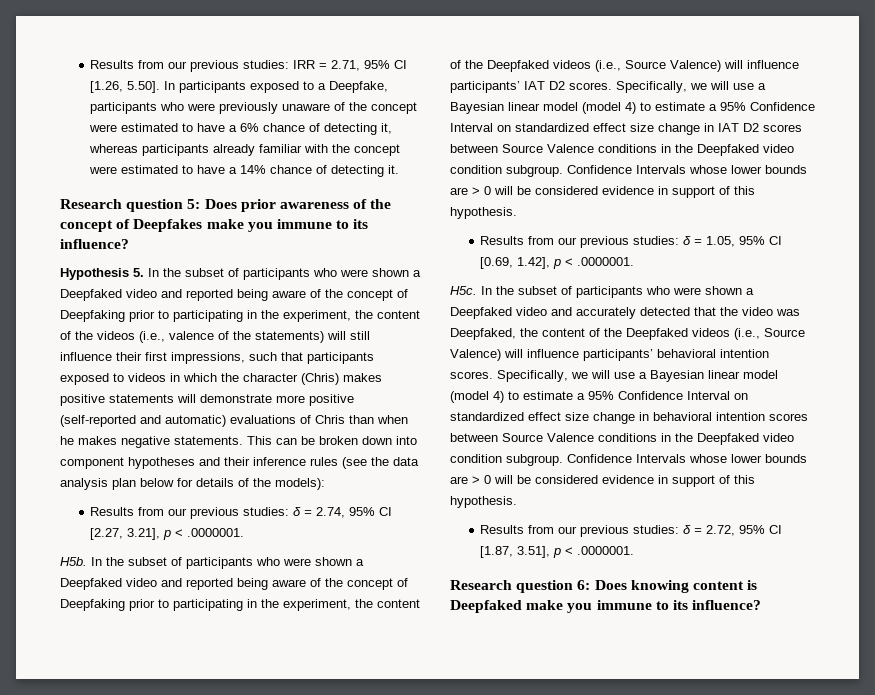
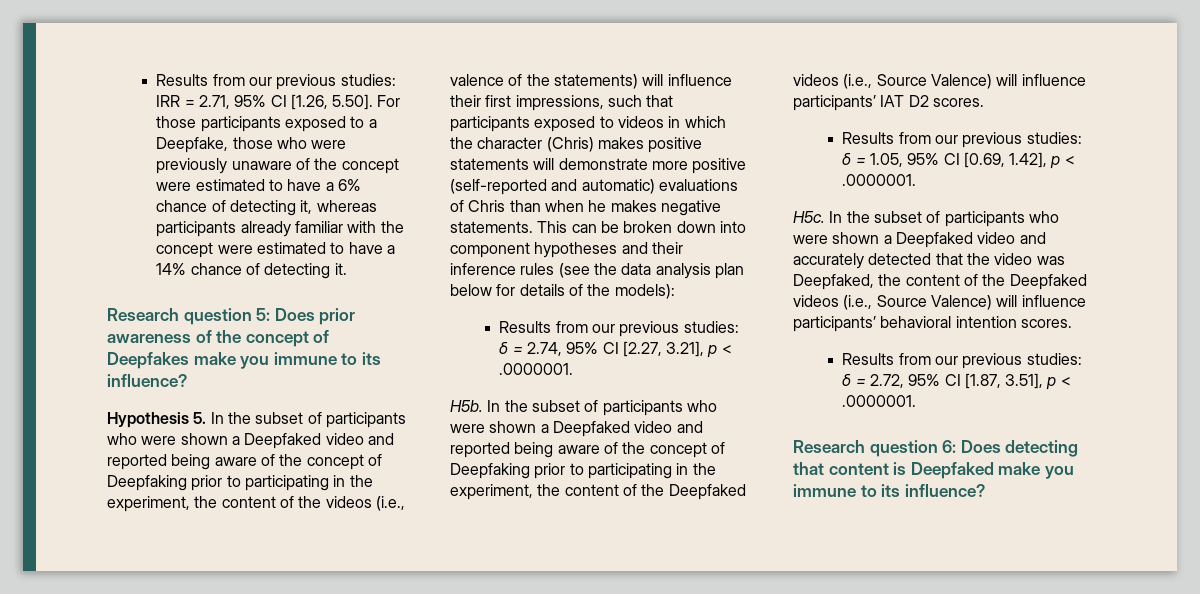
- Results from our previous studies: IRR = 2.71, 95% CI [1.26, 5.50]. In participants exposed to a Deepfake, participants who were previously unaware of the concept were estimated to have a 6% chance of detecting it, whereas participants already familiar with the concept were estimated to have a 14% chance of detecting it.
+ Results from our previous studies: IRR = 2.71, 95% CI [1.26, 5.50]. For those participants exposed to a Deepfake, those who were previously unaware of the concept were estimated to have a 6% chance of detecting it, whereas participants already familiar with the concept were estimated to have a 14% chance of detecting it.
- Hypothesis 5. In the subset of participants who were shown a Deepfaked video and reported being aware of the concept of Deepfaking prior to participating in the experiment, the content of the videos (i.e., valence of the statements) will still influence their first impressions, such that participants exposed to videos in which the character (Chris) makes positive statements will demonstrate more positive (self-reported and automatic) evaluations of Chris than when he makes negative statements.
+ Hypothesis 5. In the subset of participants who were shown a Deepfaked video and reported being aware of the concept of Deepfaking prior to participating in the experiment, the content of the videos (i.e., valence of the statements) will influence their first impressions, such that participants exposed to videos in which the character (Chris) makes positive statements will demonstrate more positive (self-reported and automatic) evaluations of Chris than when he makes negative statements.
- Specifically, we will use a Bayesian linear model (model 4) to estimate a 95% Confidence Interval on standardized effect size change in IAT D2 scores between Source Valence conditions in the Deepfaked video condition subgroup. Confidence Intervals whose lower bounds are > 0 will be considered evidence in support of this hypothesis.
- Specifically, we will use a Bayesian linear model (model 4) to estimate a 95% Confidence Interval on standardized effect size change in behavioral intention scores between Source Valence conditions in the Deepfaked video condition subgroup. Confidence Intervals whose lower bounds are > 0 will be considered evidence in support of this hypothesis.
- Research question 6: Does knowing content is Deepfaked make you immune to its influence?
+ Research question 6: Does detecting that content is Deepfaked make you immune to its influence?

